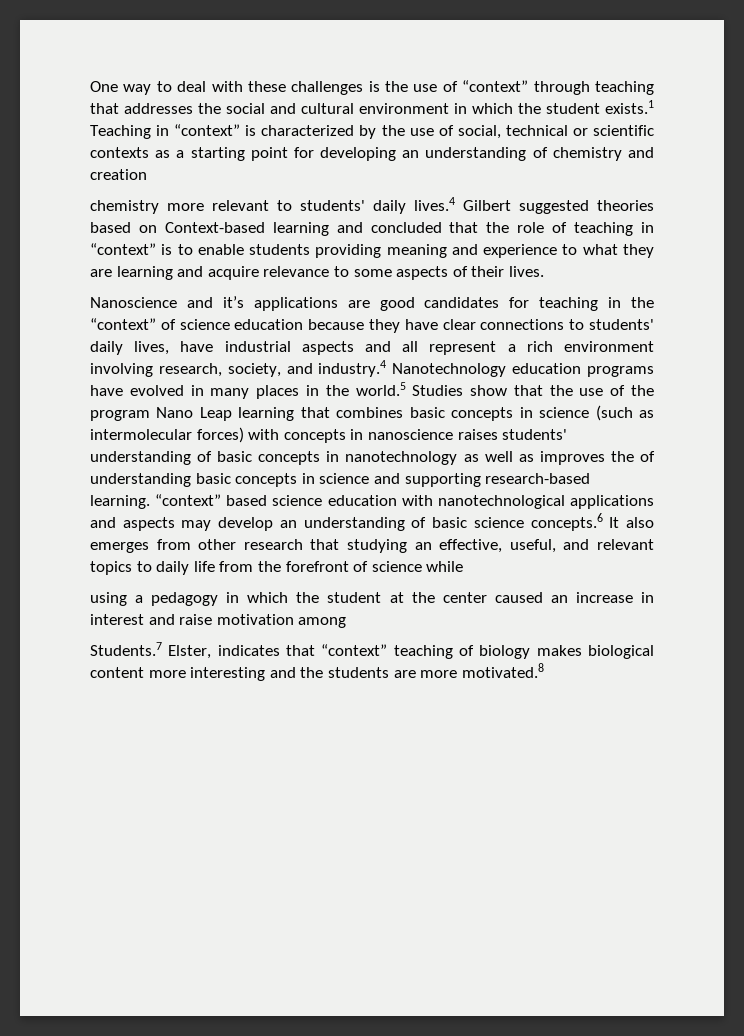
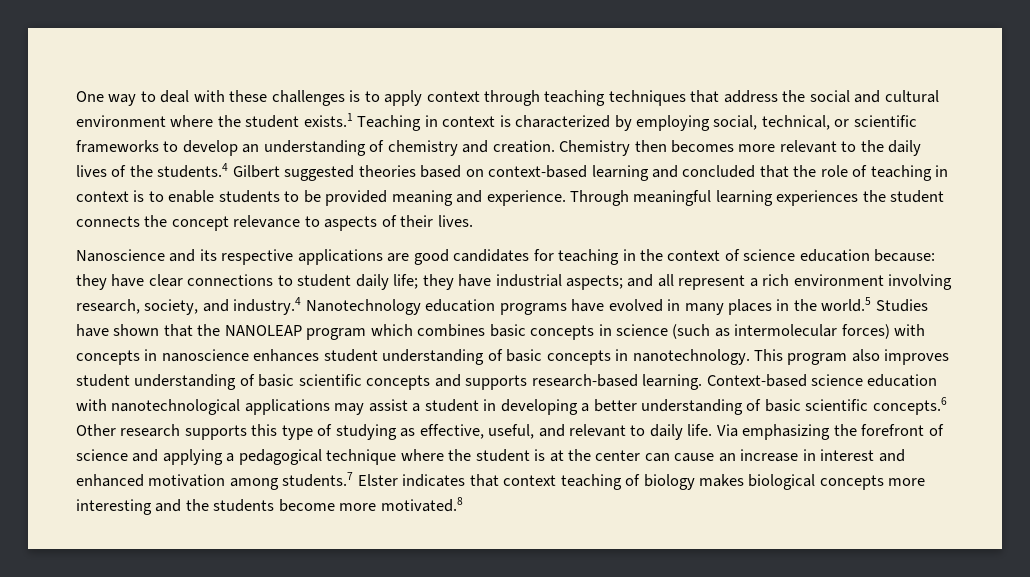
- One way to deal with these challenges is the use of “context” through teaching that addresses the social and cultural environment in which the student exists.1 Teaching in “context” is characterized by the use of social, technical or scientific contexts as a starting point for developing an understanding of chemistry and creation
- chemistry more relevant to students' daily lives.4 Gilbert suggested theories based on Context-based learning and concluded that the role of teaching in “context” is to enable students providing meaning and experience to what they are learning and acquire relevance to some aspects of their lives.
+ One way to deal with these challenges is to apply context through teaching techniques that address the social and cultural environment where the student exists.1 Teaching in context is characterized by employing social, technical, or scientific frameworks to develop an understanding of chemistry and creation. Chemistry then becomes more relevant to the daily lives of the students.4 Gilbert suggested theories based on context-based learning and concluded that the role of teaching in context is to enable students to be provided meaning and experience. Through meaningful learning experiences the student connects the concept relevance to aspects of their lives.
- Nanoscience and it’s applications are good candidates for teaching in the “context” of science education because they have clear connections to students' daily lives, have industrial aspects and all represent a rich environment involving research, society, and industry.4 Nanotechnology education programs have evolved in many places in the world.5 Studies show that the use of the program Nano Leap learning that combines basic concepts in science (such as intermolecular forces) with concepts in nanoscience raises students' understanding of basic concepts in nanotechnology as well as improves the of understanding basic concepts in science and supporting research-based learning. “context” based science education with nanotechnological applications and aspects may develop an understanding of basic science concepts.6 It also emerges from other research that studying an effective, useful, and relevant topics to daily life from the forefront of science while
- using a pedagogy in which the student at the center caused an increase in interest and raise motivation among
- Students.7 Elster, indicates that “context” teaching of biology makes biological content more interesting and the students are more motivated.8
+ Nanoscience and its respective applications are good candidates for teaching in the context of science education because: they have clear connections to student daily life; they have industrial aspects; and all represent a rich environment involving research, society, and industry.4 Nanotechnology education programs have evolved in many places in the world.5 Studies have shown that the NANOLEAP program which combines basic concepts in science (such as intermolecular forces) with concepts in nanoscience enhances student understanding of basic concepts in nanotechnology. This program also improves student understanding of basic scientific concepts and supports research-based learning. Context-based science education with nanotechnological applications may assist a student in developing a better understanding of basic scientific concepts.6 Other research supports this type of studying as effective, useful, and relevant to daily life. Via emphasizing the forefront of science and applying a pedagogical technique where the student is at the center can cause an increase in interest and enhanced motivation among students.7 Elster indicates that context teaching of biology makes biological concepts more interesting and the students become more motivated.8

